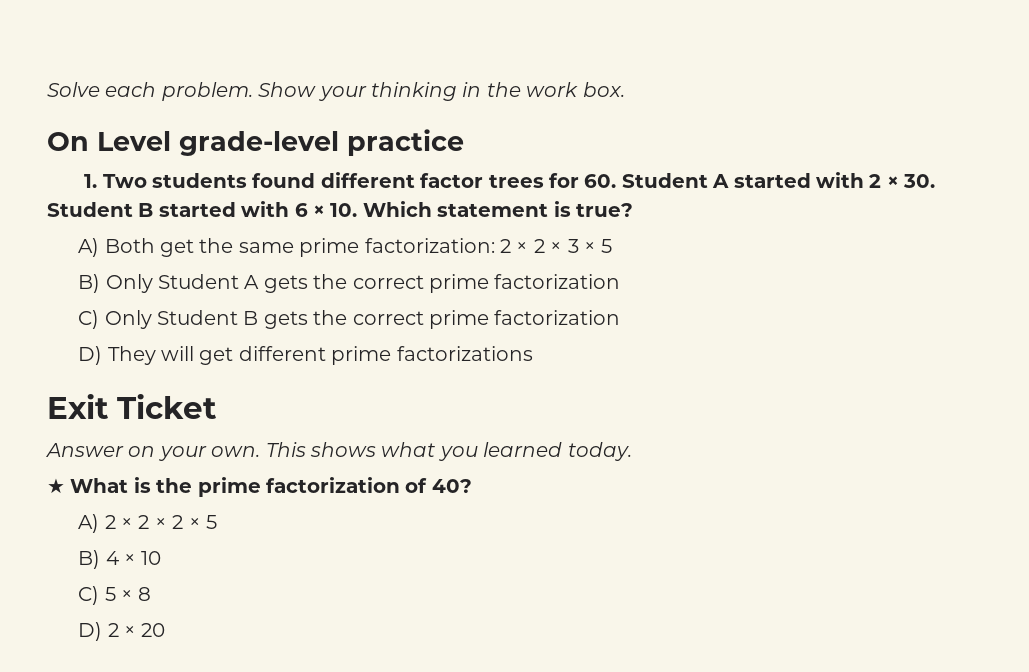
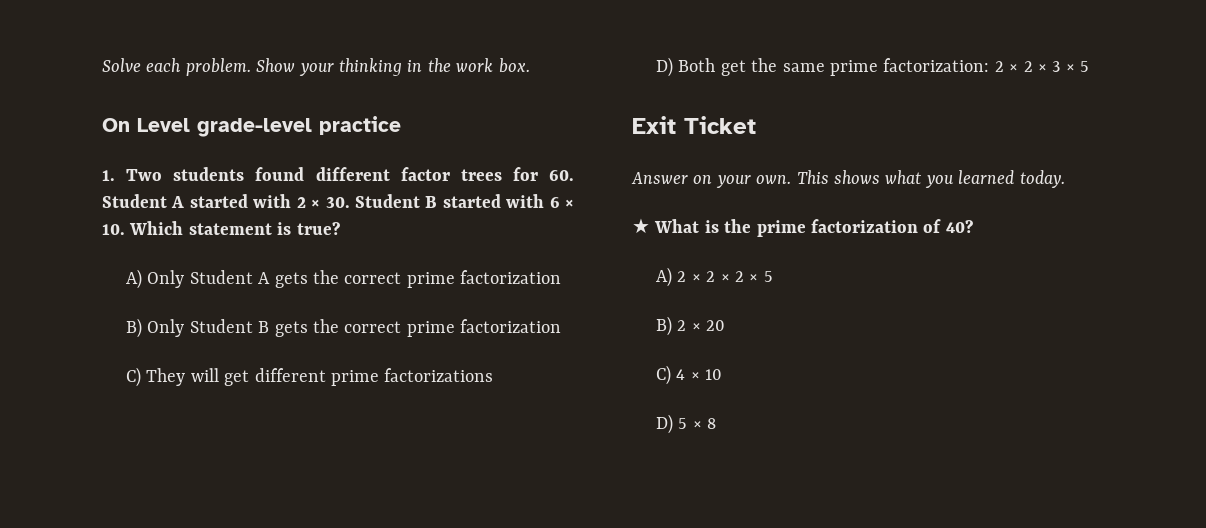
- A) Both get the same prime factorization: 2 × 2 × 3 × 5
+ A) Only Student A gets the correct prime factorization
+ B) Only Student B gets the correct prime factorization
+ C) They will get different prime factorizations
+ D) Both get the same prime factorization: 2 × 2 × 3 × 5
- B) Only Student A gets the correct prime factorization
- C) Only Student B gets the correct prime factorization
- D) They will get different prime factorizations
- B) 4 × 10
+ B) 2 × 20
+ C) 4 × 10
- C) 5 × 8
+ D) 5 × 8
- D) 2 × 20

